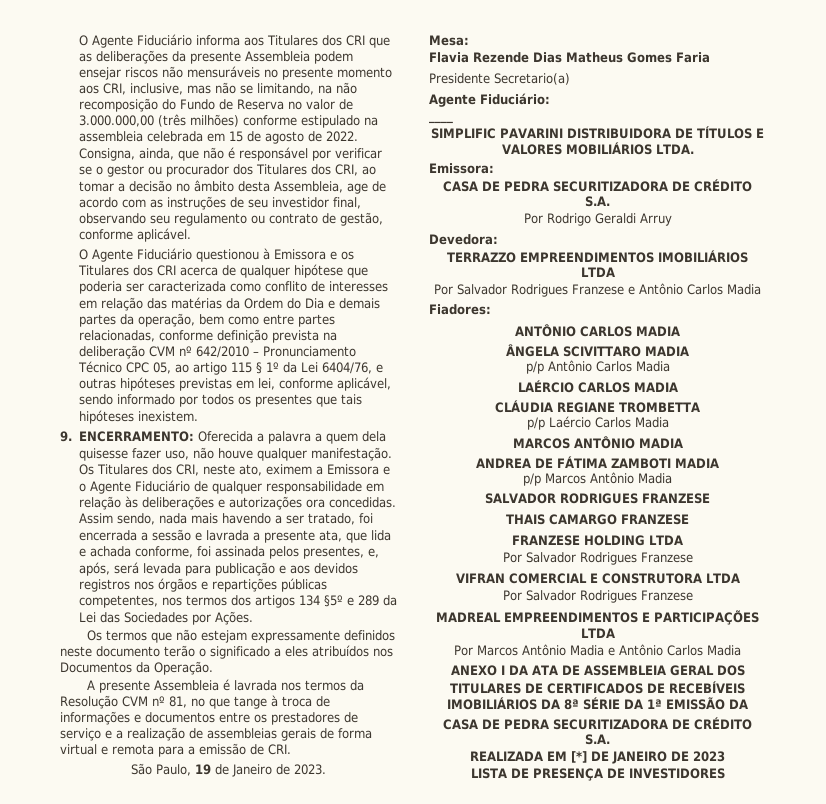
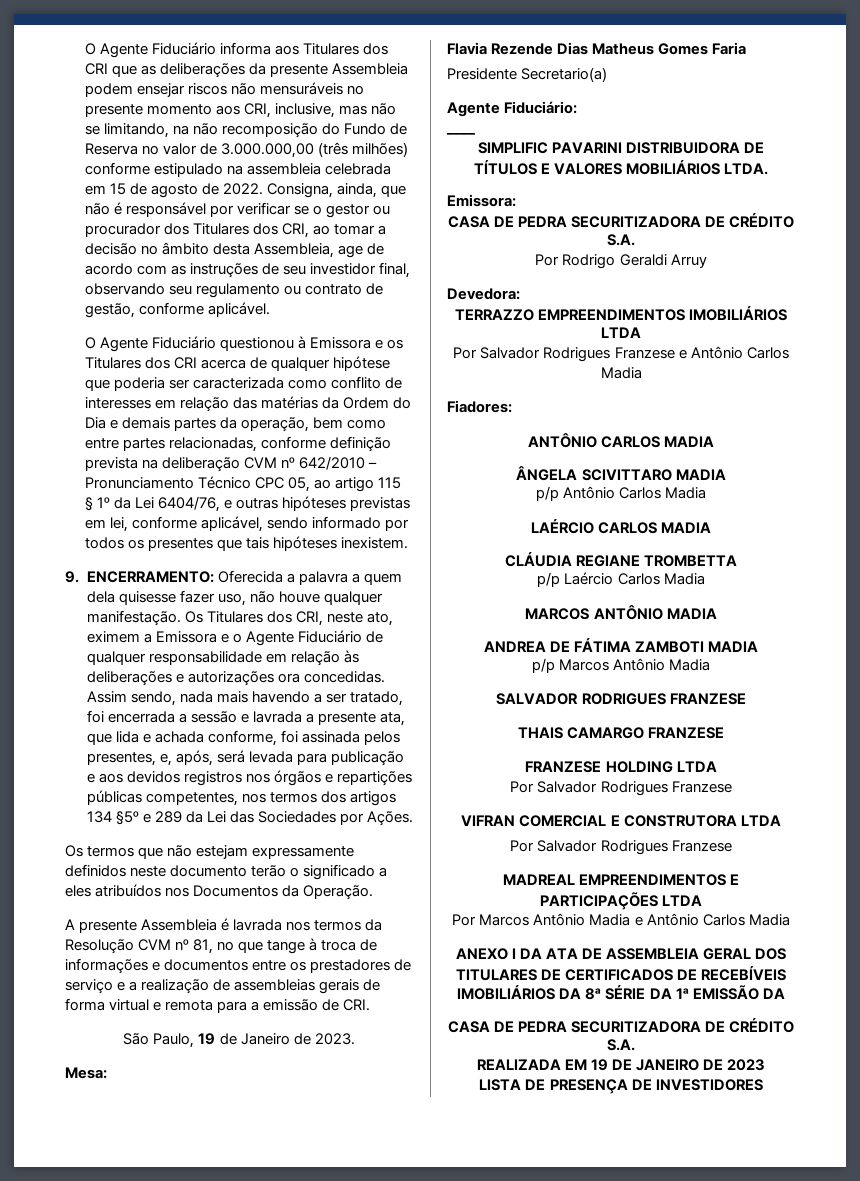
- REALIZADA EM [*] DE JANEIRO DE 2023
+ REALIZADA EM 19 DE JANEIRO DE 2023

